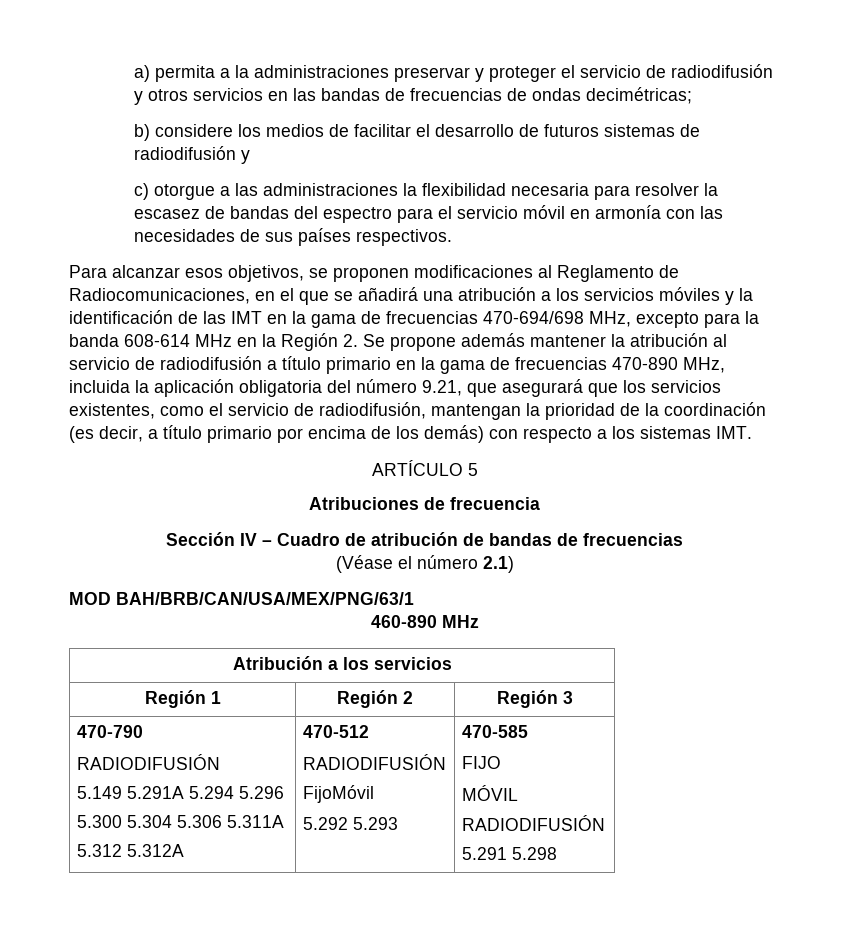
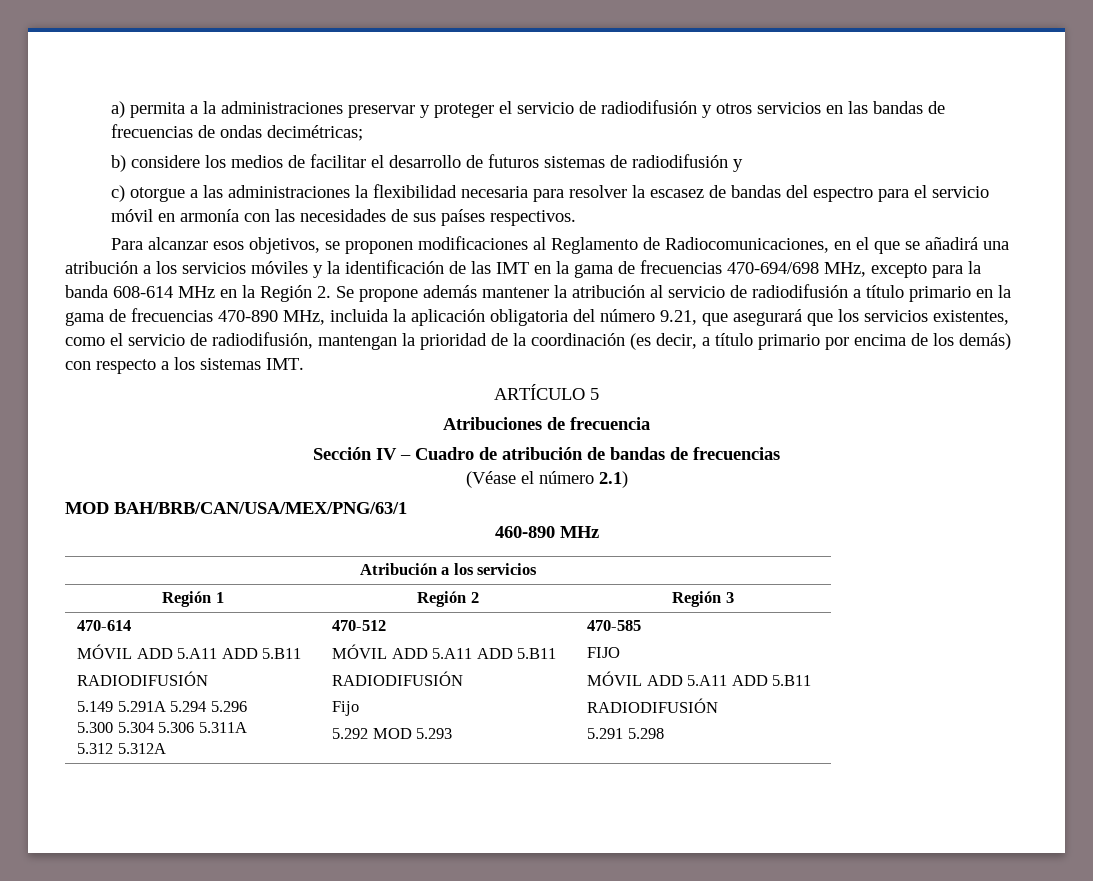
- 470-790
+ 470-614
+ MÓVIL ADD 5.A11 ADD 5.B11
  RADIODIFUSIÓN
  5.149 5.291A 5.294 5.296
  5.300 5.304 5.306 5.311A
  5.312 5.312A | 470-512
+ MÓVIL ADD 5.A11 ADD 5.B11
  RADIODIFUSIÓN
- FijoMóvil
- 5.292 5.293 | 470-585
+ Fijo
+ 5.292 MOD 5.293 | 470-585
  FIJO
- MÓVIL
+ MÓVIL ADD 5.A11 ADD 5.B11

